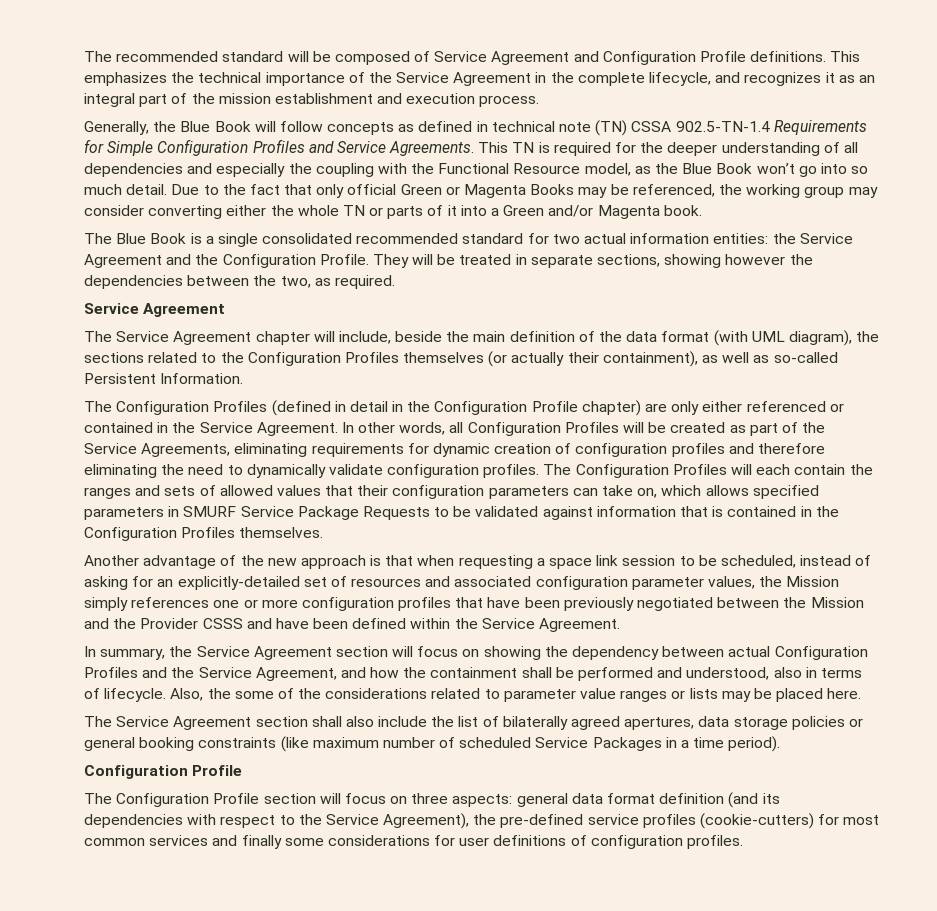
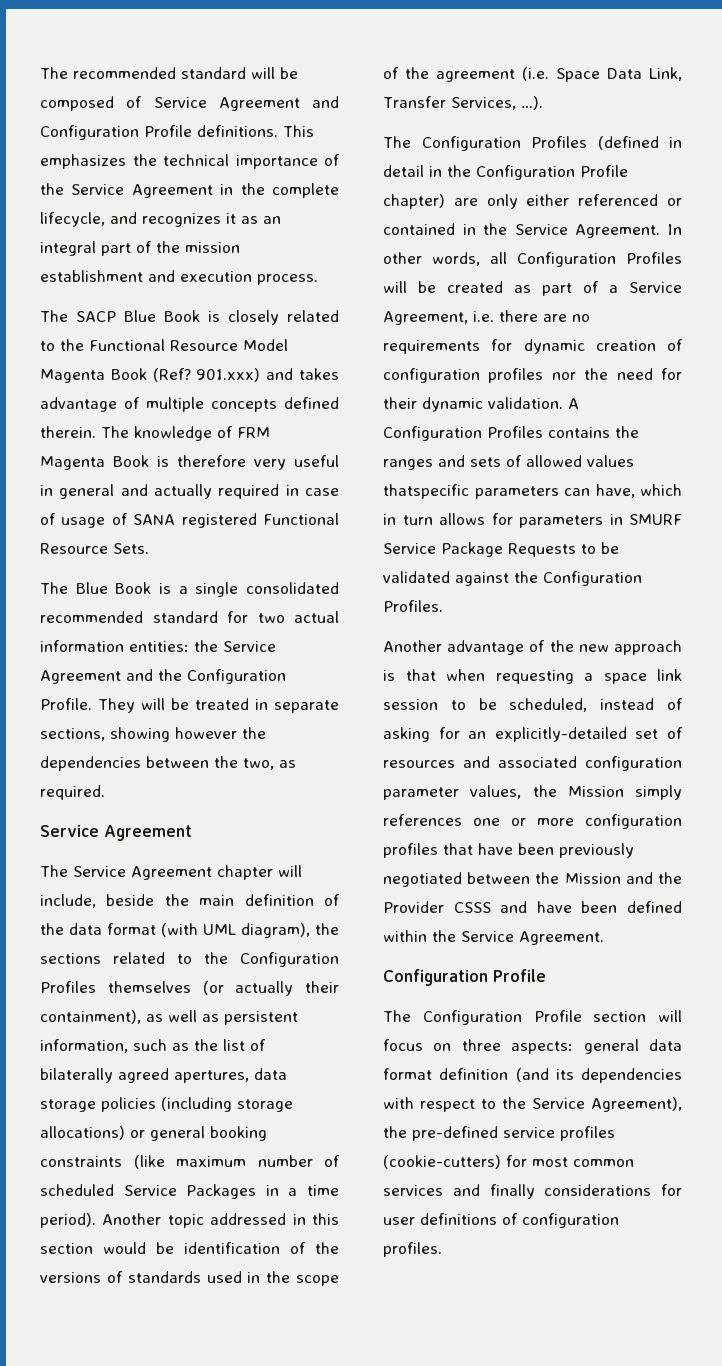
- Generally, the Blue Book will follow concepts as defined in technical note (TN) CSSA 902.5-TN-1.4 Requirements for Simple Configuration Profiles and Service Agreements. This TN is required for the deeper understanding of all dependencies and especially the coupling with the Functional Resource model, as the Blue Book won’t go into so much detail. Due to the fact that only official Green or Magenta Books may be referenced, the working group may consider converting either the whole TN or parts of it into a Green and/or Magenta book.
+ The SACP Blue Book is closely related to the Functional Resource Model Magenta Book (Ref? 901.xxx) and takes advantage of multiple concepts defined therein. The knowledge of FRM Magenta Book is therefore very useful in general and actually required in case of usage of SANA registered Functional Resource Sets.
- The Service Agreement chapter will include, beside the main definition of the data format (with UML diagram), the sections related to the Configuration Profiles themselves (or actually their containment), as well as so-called Persistent Information.
+ The Service Agreement chapter will include, beside the main definition of the data format (with UML diagram), the sections related to the Configuration Profiles themselves (or actually their containment), as well as persistent information, such as the list of bilaterally agreed apertures, data storage policies (including storage allocations) or general booking constraints (like maximum number of scheduled Service Packages in a time period). Another topic addressed in this section would be identification of the versions of standards used in the scope of the agreement (i.e. Space Data Link, Transfer Services, …).
- In other words, all Configuration Profiles will be created as part of the Service Agreements, eliminating requirements for dynamic creation of configuration profiles and therefore eliminating the need to dynamically validate configuration profiles. The Configuration Profiles will each contain the ranges and sets of allowed values that their configuration parameters can take on, which allows specified parameters in SMURF Service Package Requests to be validated against information that is contained in the Configuration Profiles themselves.
+ In other words, all Configuration Profiles will be created as part of a Service Agreement, i.e. there are no requirements for dynamic creation of configuration profiles nor the need for their dynamic validation. A Configuration Profiles contains the ranges and sets of allowed values thatspecific parameters can have, which in turn allows for parameters in SMURF Service Package Requests to be validated against the Configuration Profiles.
- In summary, the Service Agreement section will focus on showing the dependency between actual Configuration Profiles and the Service Agreement, and how the containment shall be performed and understood, also in terms of lifecycle. Also, the some of the considerations related to parameter value ranges or lists may be placed here.
- The Service Agreement section shall also include the list of bilaterally agreed apertures, data storage policies or general booking constraints (like maximum number of scheduled Service Packages in a time period).
- The Configuration Profile section will focus on three aspects: general data format definition (and its dependencies with respect to the Service Agreement), the pre-defined service profiles (cookie-cutters) for most common services and finally some considerations for user definitions of configuration profiles.
+ The Configuration Profile section will focus on three aspects: general data format definition (and its dependencies with respect to the Service Agreement), the pre-defined service profiles (cookie-cutters) for most common services and finally considerations for user definitions of configuration profiles.

